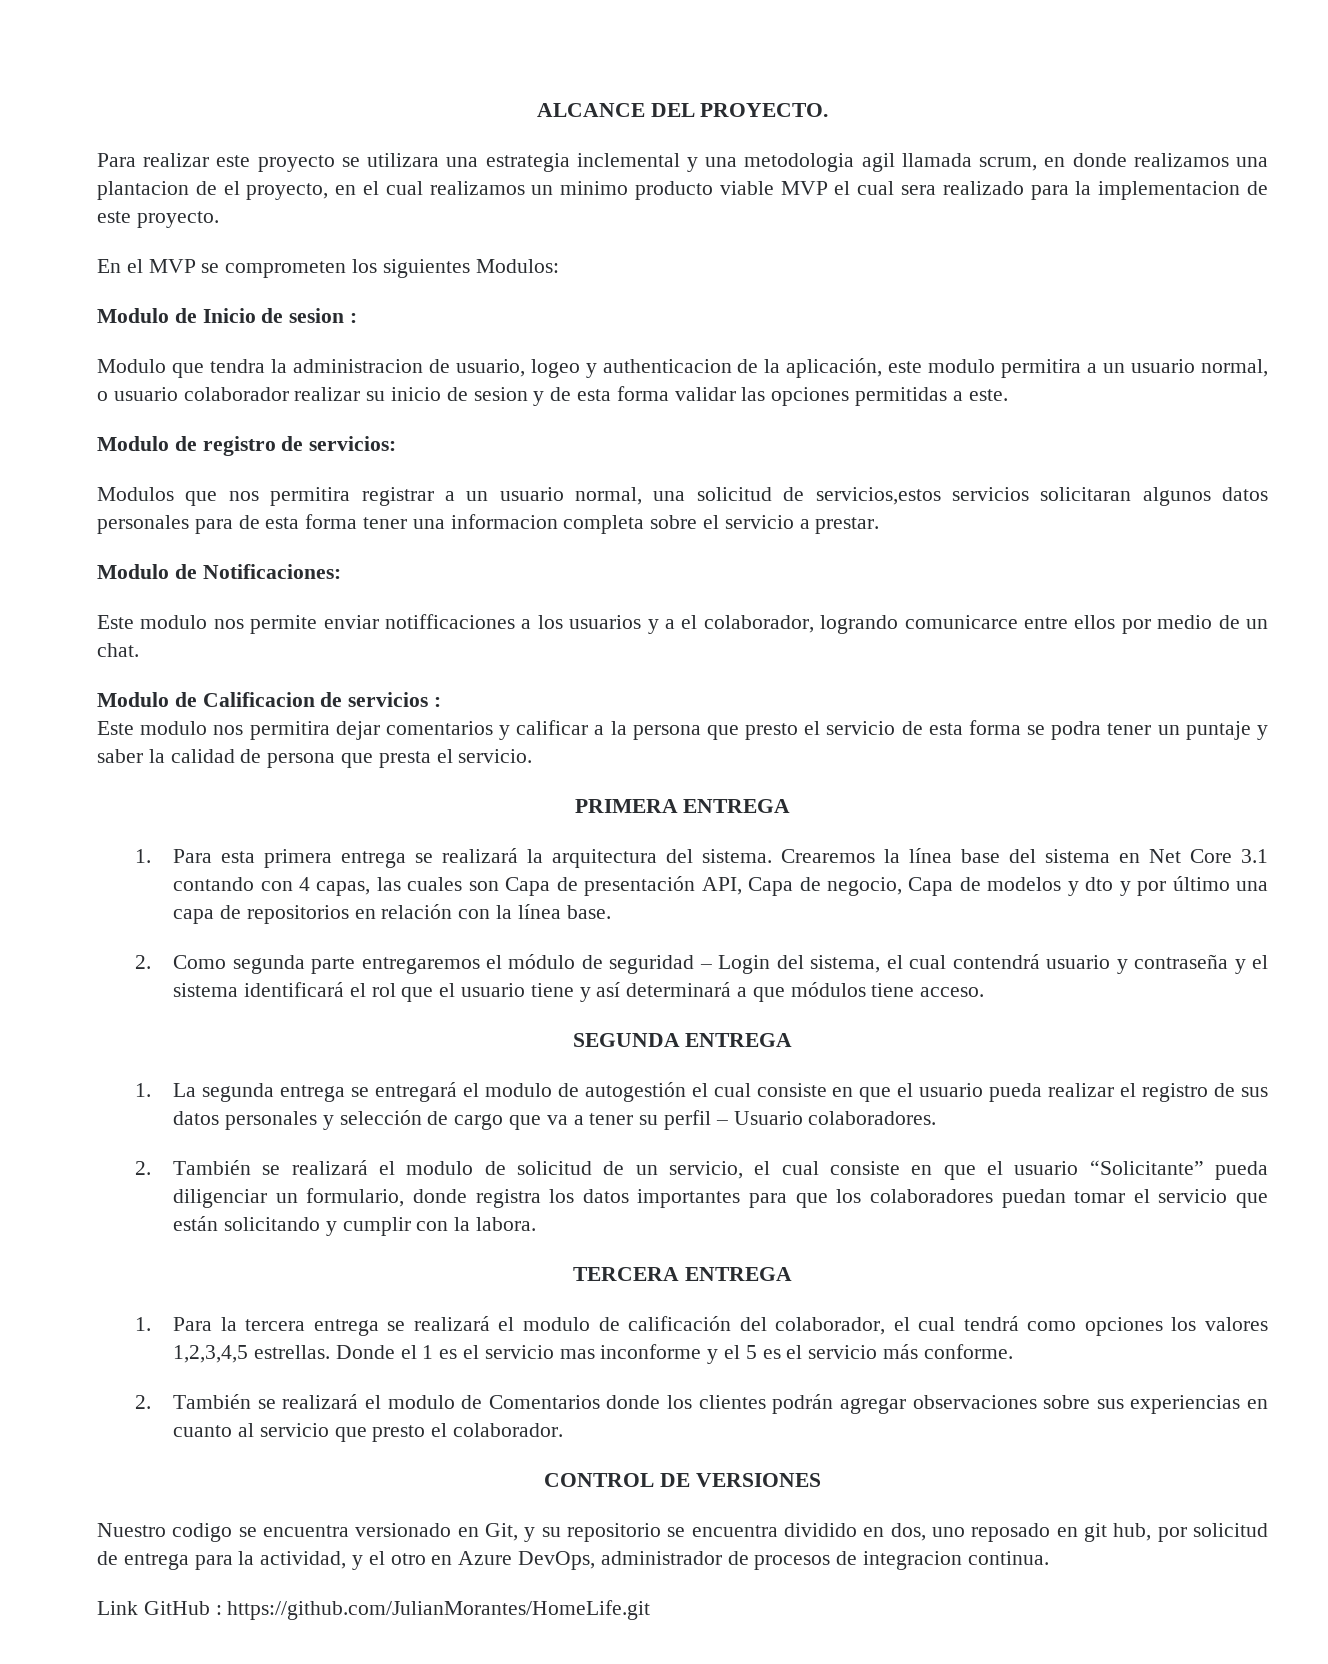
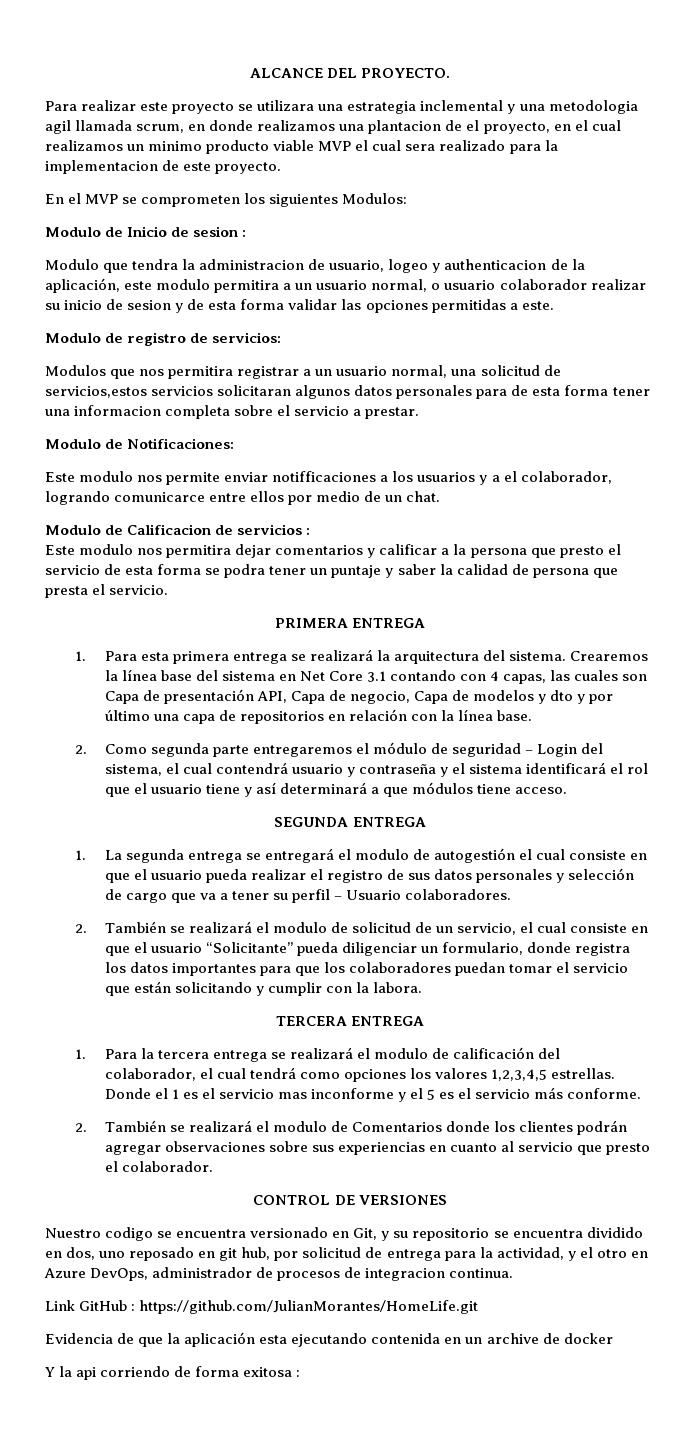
+ Evidencia de que la aplicación esta ejecutando contenida en un archive de docker
+ Y la api corriendo de forma exitosa :

